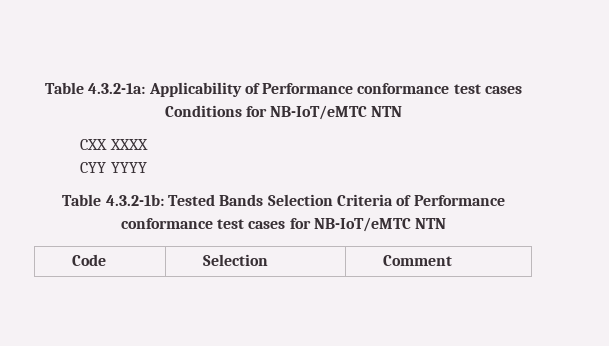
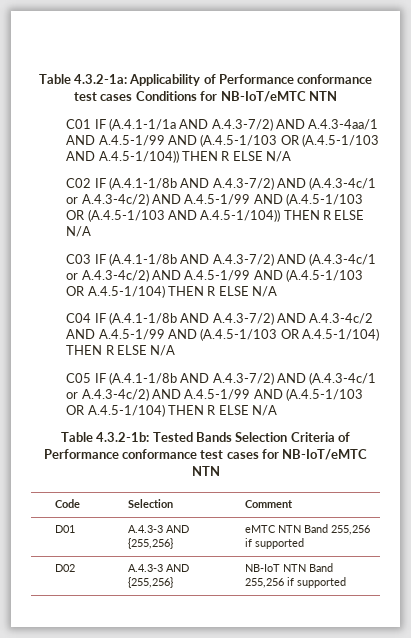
- CXX XXXX
- CYY YYYY
+ C01 IF (A.4.1-1/1a AND A.4.3-7/2) AND A.4.3-4aa/1 AND A.4.5-1/99 AND (A.4.5-1/103 OR (A.4.5-1/103 AND A.4.5-1/104)) THEN R ELSE N/A
+ C02 IF (A.4.1-1/8b AND A.4.3-7/2) AND (A.4.3-4c/1 or A.4.3-4c/2) AND A.4.5-1/99 AND (A.4.5-1/103 OR (A.4.5-1/103 AND A.4.5-1/104)) THEN R ELSE N/A
+ C03 IF (A.4.1-1/8b AND A.4.3-7/2) AND (A.4.3-4c/1 or A.4.3-4c/2) AND A.4.5-1/99 AND (A.4.5-1/103 OR A.4.5-1/104) THEN R ELSE N/A
+ C04 IF (A.4.1-1/8b AND A.4.3-7/2) AND A.4.3-4c/2 AND A.4.5-1/99 AND (A.4.5-1/103 OR A.4.5-1/104) THEN R ELSE N/A
+ C05 IF (A.4.1-1/8b AND A.4.3-7/2) AND (A.4.3-4c/1 or A.4.3-4c/2) AND A.4.5-1/99 AND (A.4.5-1/103 OR A.4.5-1/104) THEN R ELSE N/A
+ D01 | A.4.3-3 AND {255,256} | eMTC NTN Band 255,256 if supported
+ D02 | A.4.3-3 AND {255,256} | NB-IoT NTN Band 255,256 if supported

